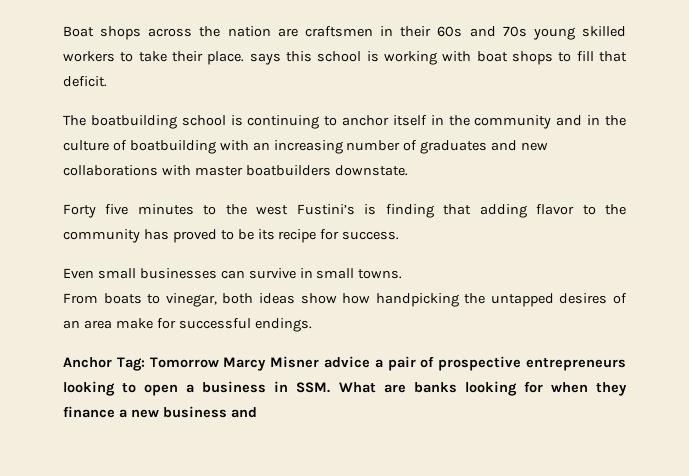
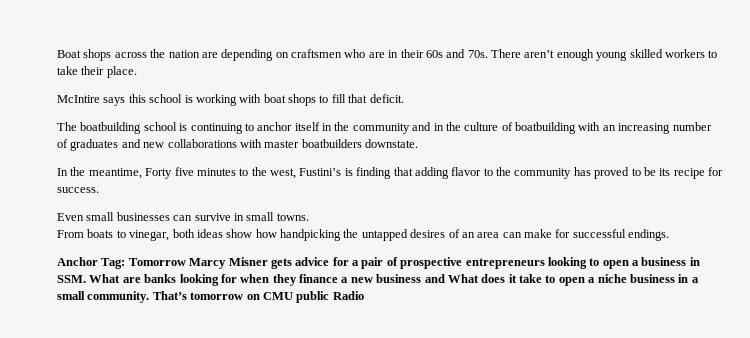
- Boat shops across the nation are craftsmen in their 60s and 70s young skilled workers to take their place. says this school is working with boat shops to fill that deficit.
+ Boat shops across the nation are depending on craftsmen who are in their 60s and 70s. There aren’t enough young skilled workers to take their place.
+ McIntire says this school is working with boat shops to fill that deficit.
- Forty five minutes to the west Fustini’s is finding that adding flavor to the community has proved to be its recipe for success.
+ In the meantime, Forty five minutes to the west, Fustini’s is finding that adding flavor to the community has proved to be its recipe for success.
- From boats to vinegar, both ideas show how handpicking the untapped desires of an area make for successful endings.
+ From boats to vinegar, both ideas show how handpicking the untapped desires of an area can make for successful endings.
- Anchor Tag: Tomorrow Marcy Misner advice a pair of prospective entrepreneurs looking to open a business in SSM. What are banks looking for when they finance a new business and
+ Anchor Tag: Tomorrow Marcy Misner gets advice for a pair of prospective entrepreneurs looking to open a business in SSM. What are banks looking for when they finance a new business and What does it take to open a niche business in a small community. That’s tomorrow on CMU public Radio

